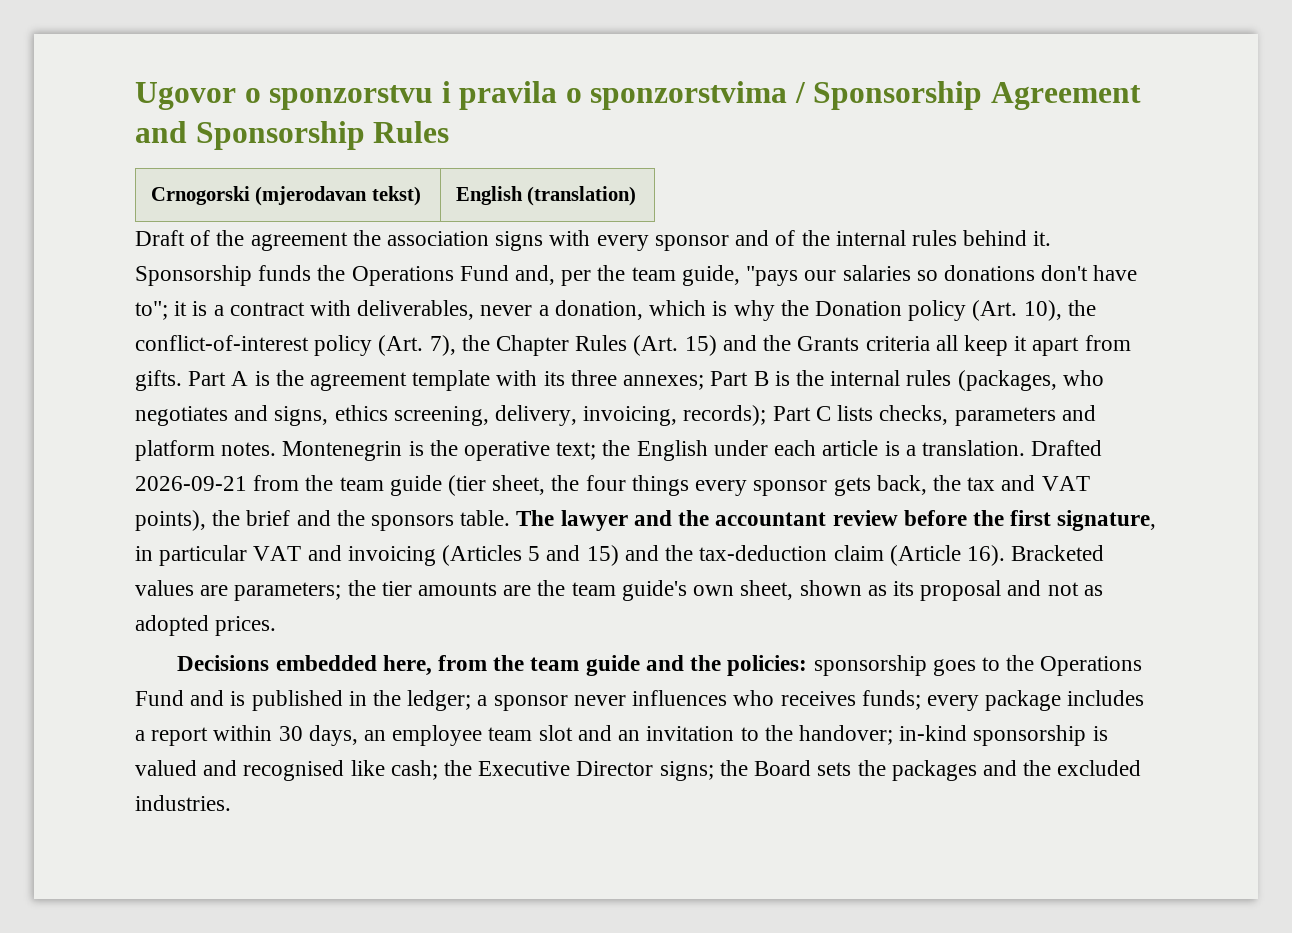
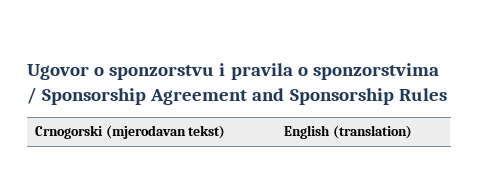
- Draft of the agreement the association signs with every sponsor and of the internal rules behind it. Sponsorship funds the Operations Fund and, per the team guide, "pays our salaries so donations don't have to"; it is a contract with deliverables, never a donation, which is why the Donation policy (Art. 10), the conflict-of-interest policy (Art. 7), the Chapter Rules (Art. 15) and the Grants criteria all keep it apart from gifts. Part A is the agreement template with its three annexes; Part B is the internal rules (packages, who negotiates and signs, ethics screening, delivery, invoicing, records); Part C lists checks, parameters and platform notes. Montenegrin is the operative text; the English under each article is a translation. Drafted 2026-09-21 from the team guide (tier sheet, the four things every sponsor gets back, the tax and VAT points), the brief and the sponsors table. The lawyer and the accountant review before the first signature, in particular VAT and invoicing (Articles 5 and 15) and the tax-deduction claim (Article 16). Bracketed values are parameters; the tier amounts are the team guide's own sheet, shown as its proposal and not as adopted prices.
- Decisions embedded here, from the team guide and the policies: sponsorship goes to the Operations Fund and is published in the ledger; a sponsor never influences who receives funds; every package includes a report within 30 days, an employee team slot and an invitation to the handover; in-kind sponsorship is valued and recognised like cash; the Executive Director signs; the Board sets the packages and the excluded industries.

